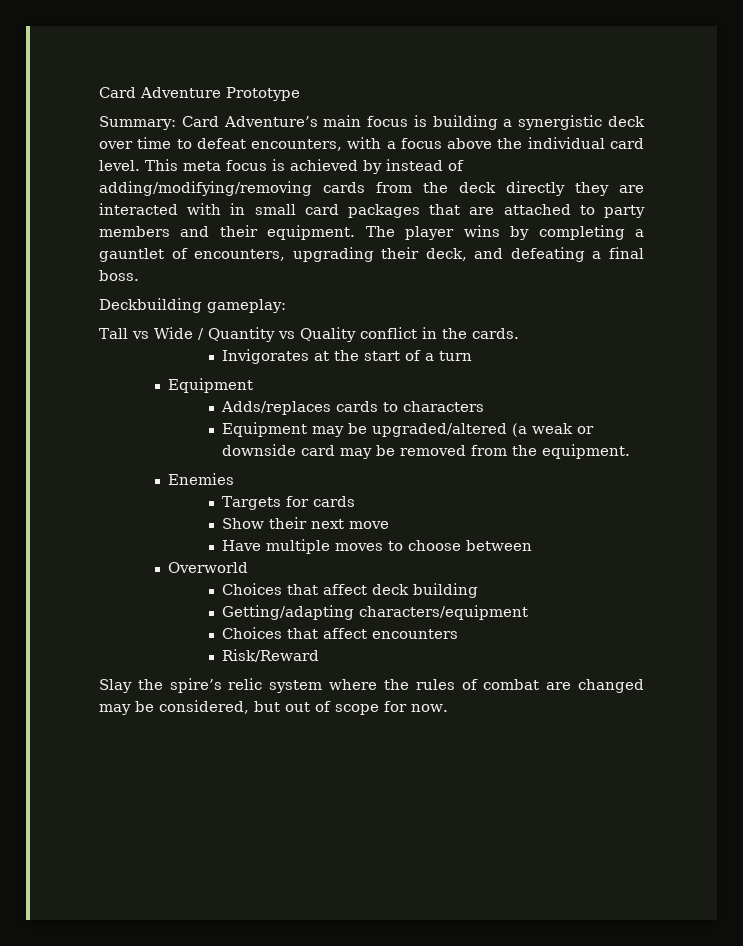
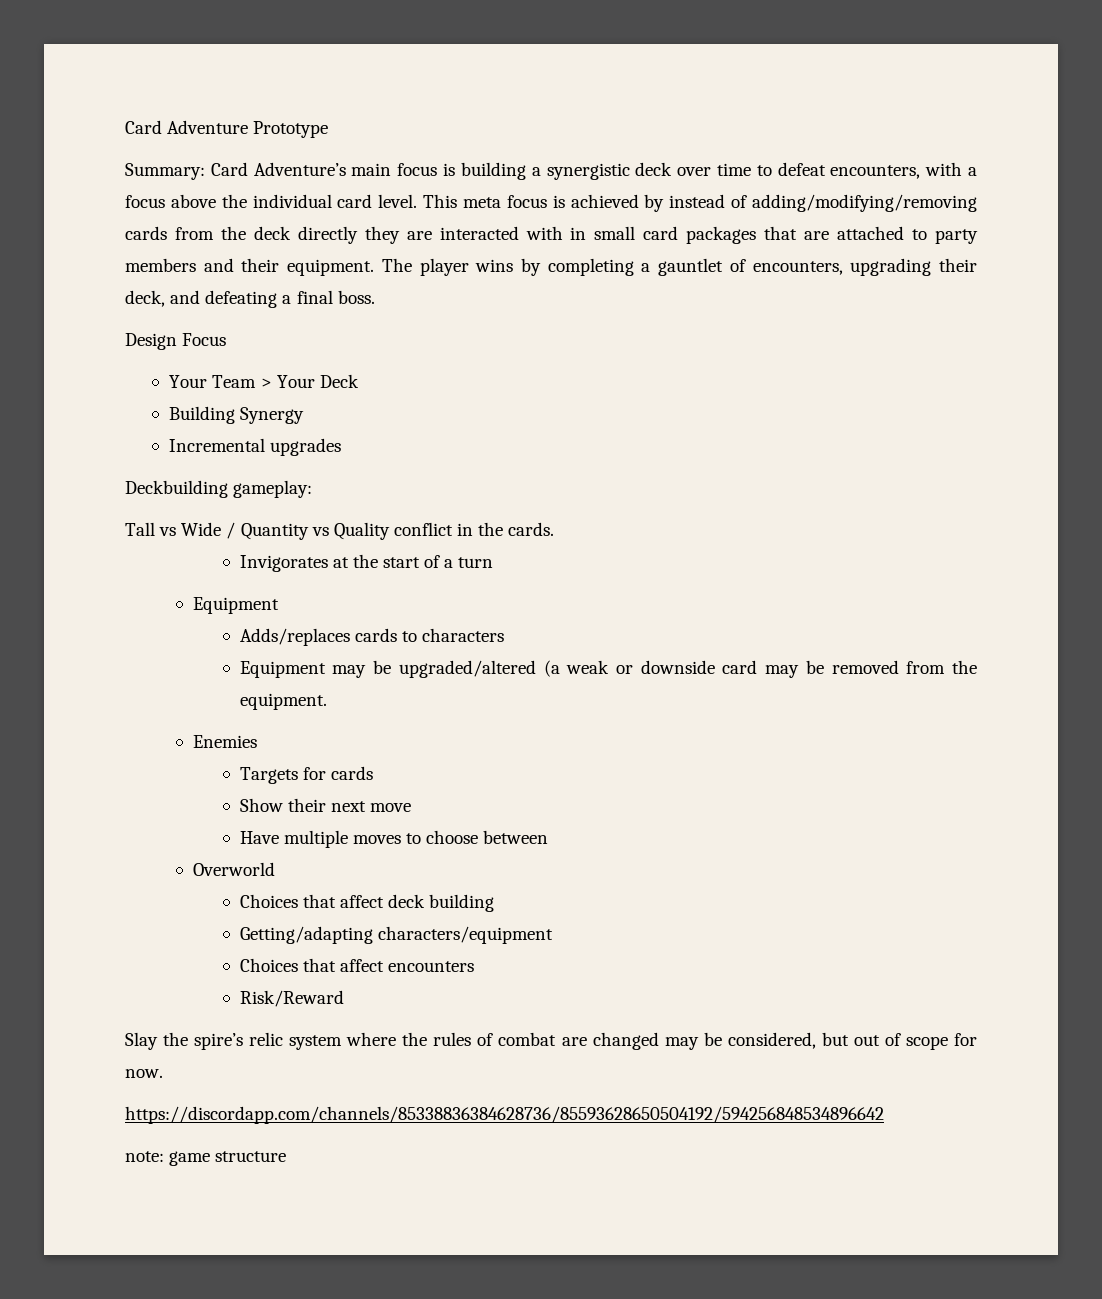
+ Design Focus
+ Your Team > Your Deck
+ Building Synergy
+ Incremental upgrades
+ https://discordapp.com/channels/85338836384628736/85593628650504192/594256848534896642
+ note: game structure

